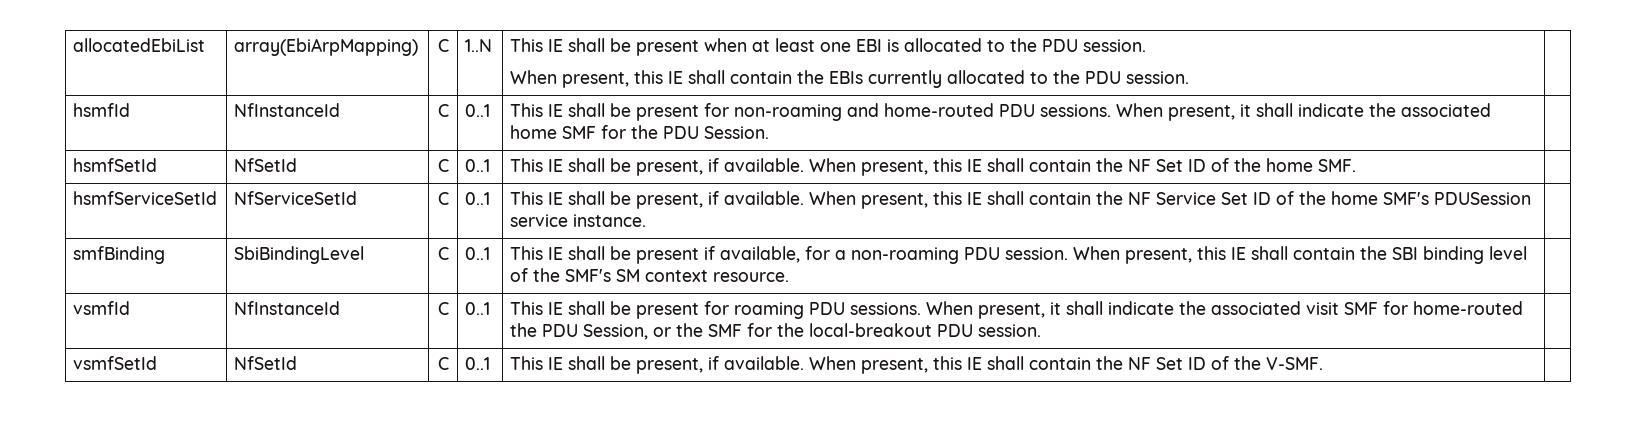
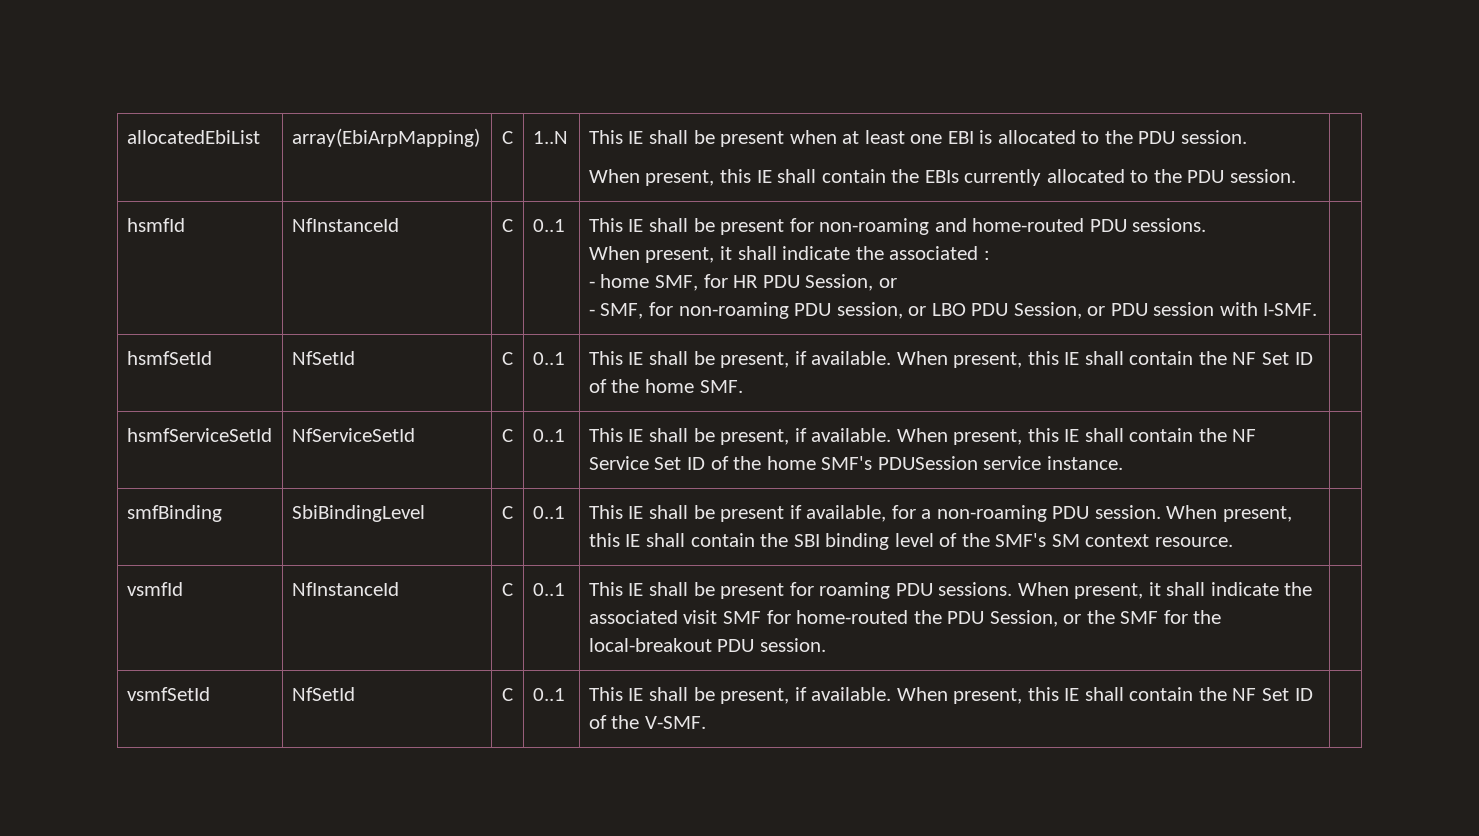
- This IE shall be present for non-roaming and home-routed PDU sessions. When present, it shall indicate the associated home SMF for the PDU Session.
+ This IE shall be present for non-roaming and home-routed PDU sessions.
+ When present, it shall indicate the associated :
+ - home SMF, for HR PDU Session, or
+ - SMF, for non-roaming PDU session, or LBO PDU Session, or PDU session with I-SMF.

